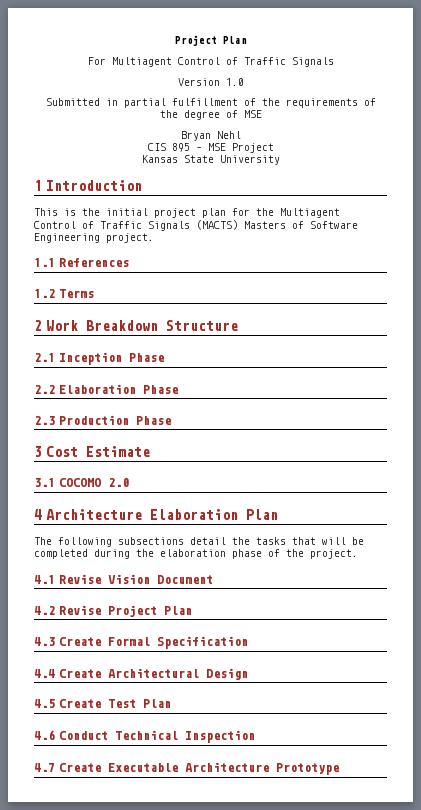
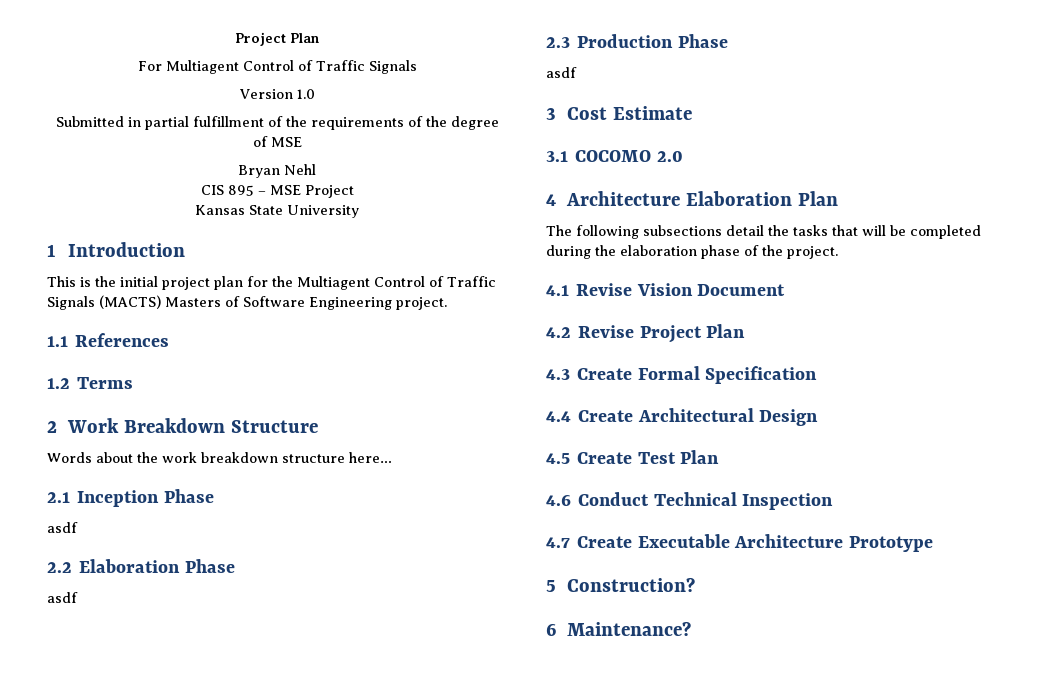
+ Words about the work breakdown structure here…
  2.1 Inception Phase
+ asdf
  2.2 Elaboration Phase
+ asdf
  2.3 Production Phase
+ asdf
+ 5 Construction?
+ 6 Maintenance?

